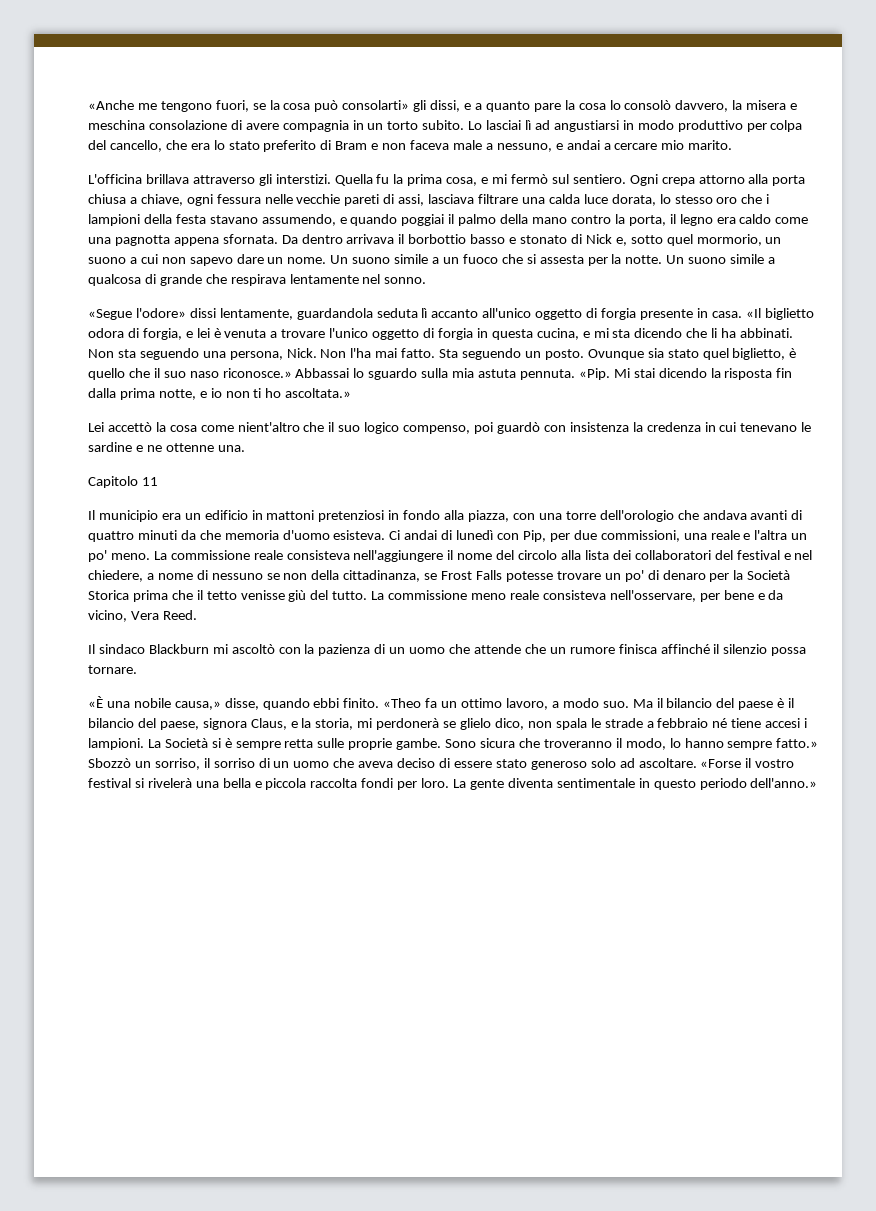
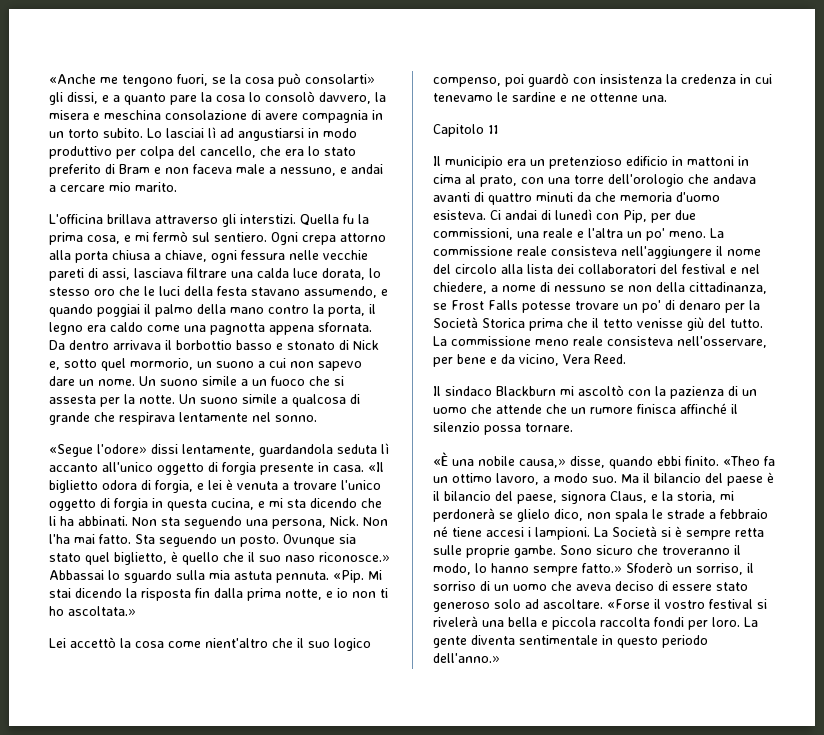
- Ogni crepa attorno alla porta chiusa a chiave, ogni fessura nelle vecchie pareti di assi, lasciava filtrare una calda luce dorata, lo stesso oro che i lampioni della festa stavano assumendo, e quando poggiai il palmo della mano contro la porta, il legno era caldo come una pagnotta appena sfornata.
+ Ogni crepa attorno alla porta chiusa a chiave, ogni fessura nelle vecchie pareti di assi, lasciava filtrare una calda luce dorata, lo stesso oro che le luci della festa stavano assumendo, e quando poggiai il palmo della mano contro la porta, il legno era caldo come una pagnotta appena sfornata.
- Lei accettò la cosa come nient'altro che il suo logico compenso, poi guardò con insistenza la credenza in cui tenevano le sardine e ne ottenne una.
+ Lei accettò la cosa come nient'altro che il suo logico compenso, poi guardò con insistenza la credenza in cui tenevamo le sardine e ne ottenne una.
- Il municipio era un edificio in mattoni pretenziosi in fondo alla piazza, con una torre dell'orologio che andava avanti di quattro minuti da che memoria d'uomo esisteva.
+ Il municipio era un pretenzioso edificio in mattoni in cima al prato, con una torre dell'orologio che andava avanti di quattro minuti da che memoria d'uomo esisteva.
- Sono sicura che troveranno il modo, lo hanno sempre fatto.»
+ Sono sicuro che troveranno il modo, lo hanno sempre fatto.»
- Sbozzò un sorriso, il sorriso di un uomo che aveva deciso di essere stato generoso solo ad ascoltare.
+ Sfoderò un sorriso, il sorriso di un uomo che aveva deciso di essere stato generoso solo ad ascoltare.

